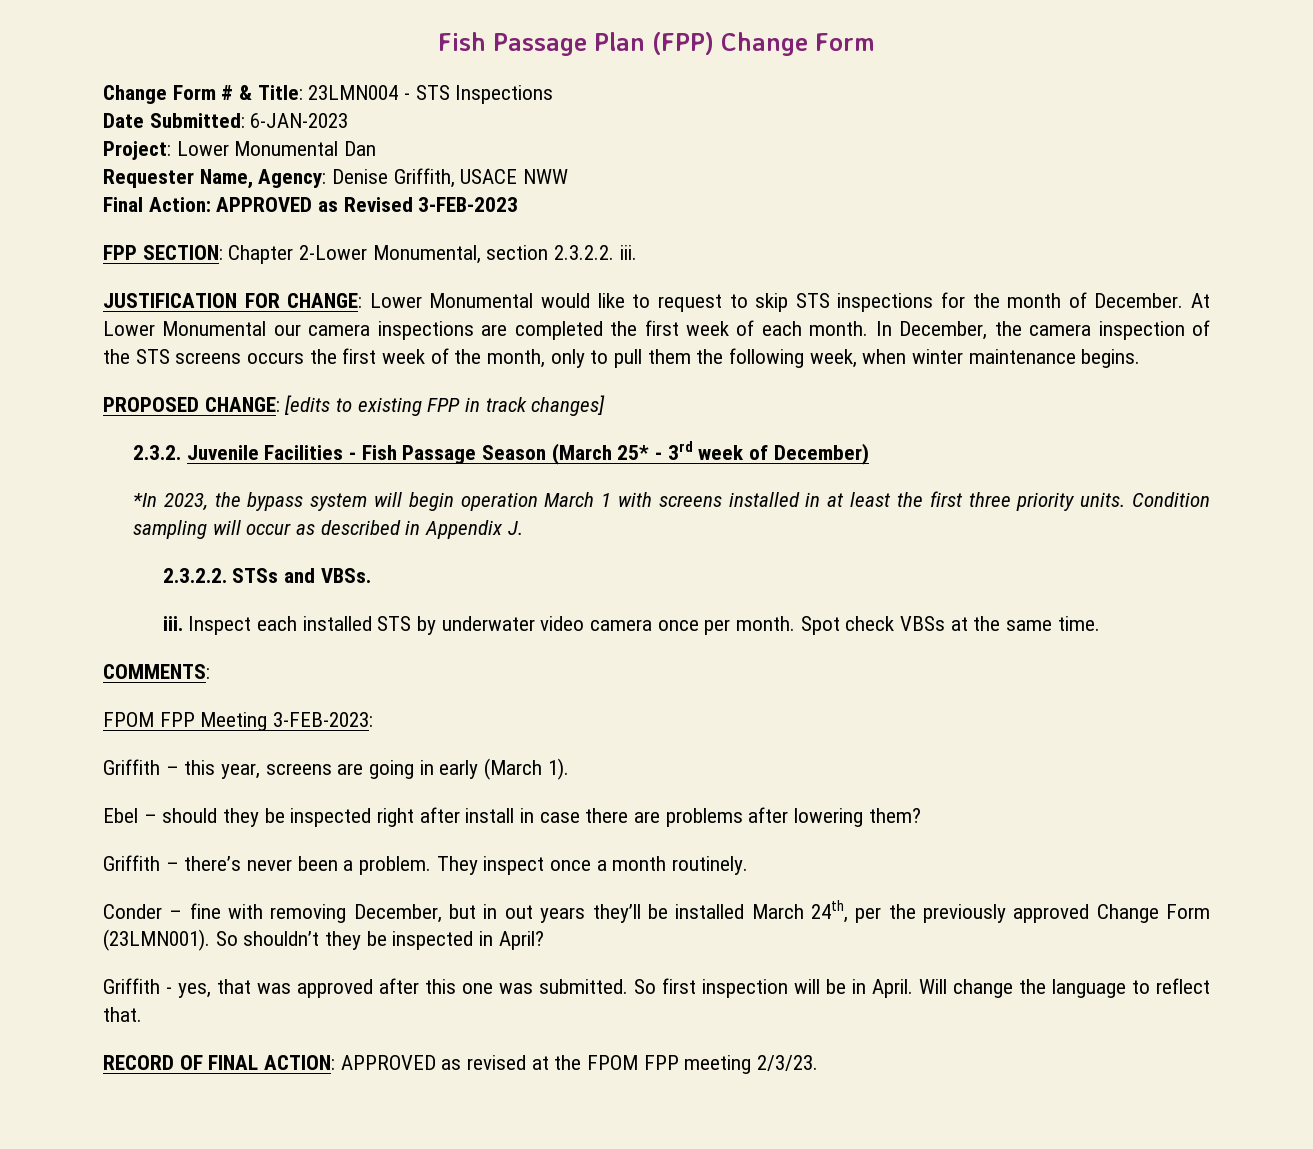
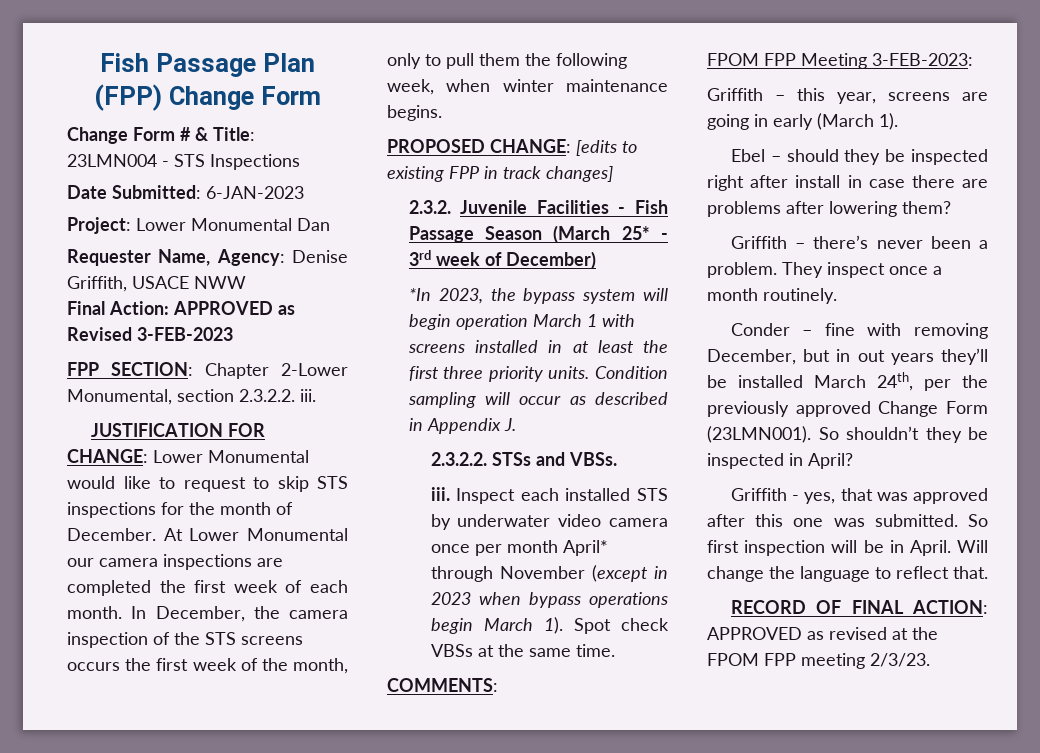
- Inspect each installed STS by underwater video camera once per month.
+ Inspect each installed STS by underwater video camera once per month April* through November (except in 2023 when bypass operations begin March 1).

